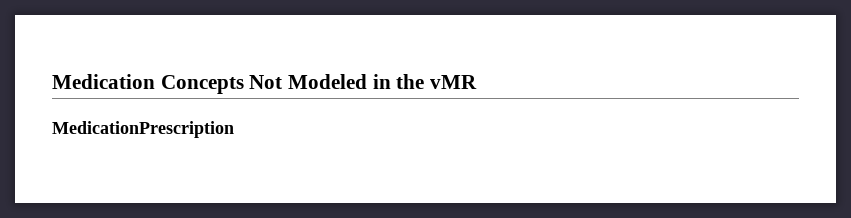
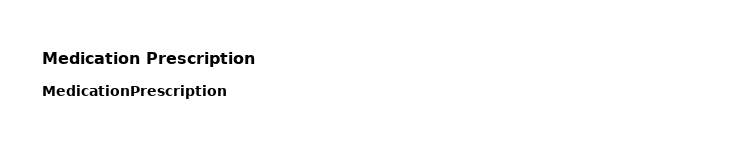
- Medication Concepts Not Modeled in the vMR
+ Medication Prescription

